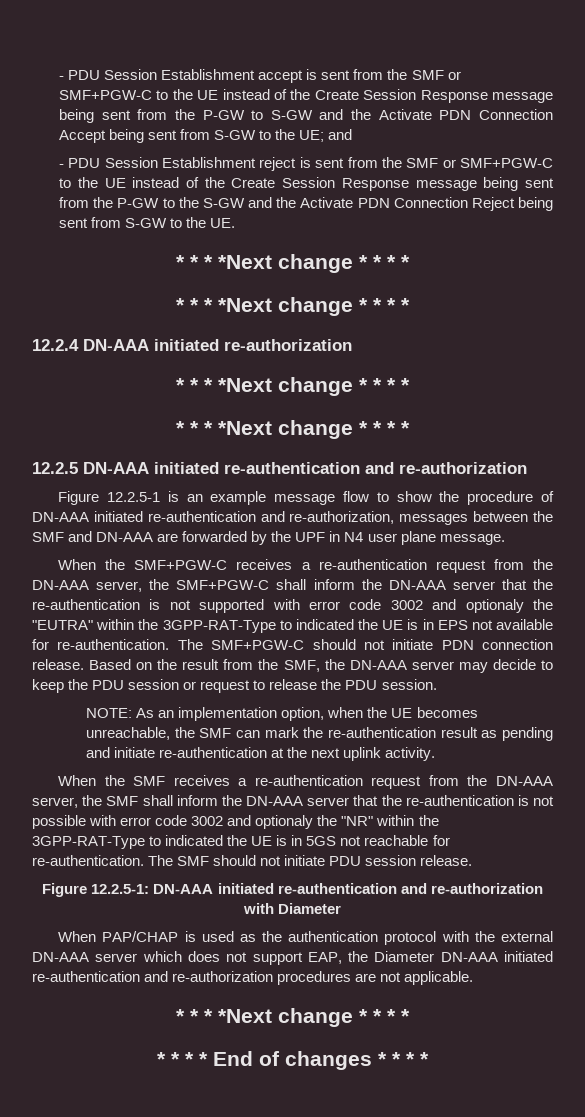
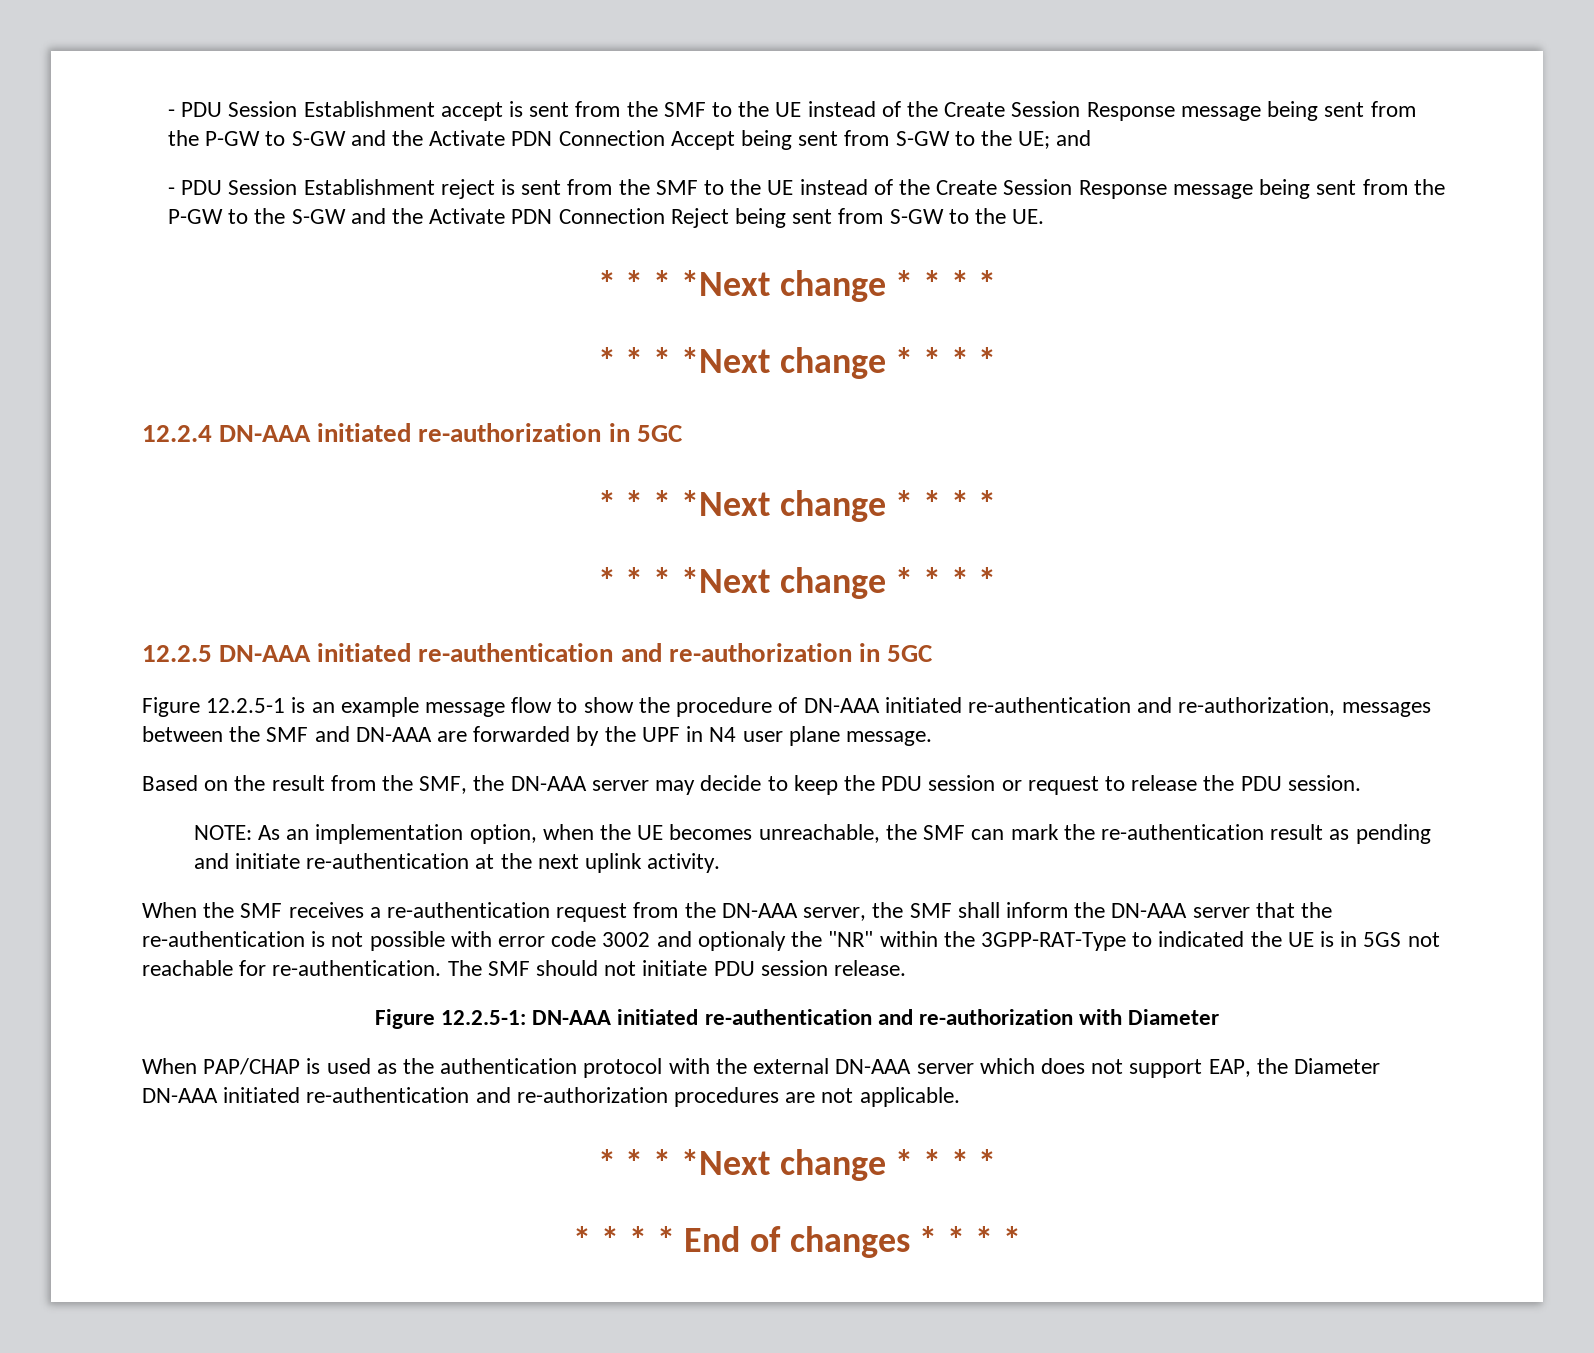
- - PDU Session Establishment accept is sent from the SMF or SMF+PGW-C to the UE instead of the Create Session Response message being sent from the P-GW to S-GW and the Activate PDN Connection Accept being sent from S-GW to the UE; and
+ - PDU Session Establishment accept is sent from the SMF to the UE instead of the Create Session Response message being sent from the P-GW to S-GW and the Activate PDN Connection Accept being sent from S-GW to the UE; and
- - PDU Session Establishment reject is sent from the SMF or SMF+PGW-C to the UE instead of the Create Session Response message being sent from the P-GW to the S-GW and the Activate PDN Connection Reject being sent from S-GW to the UE.
+ - PDU Session Establishment reject is sent from the SMF to the UE instead of the Create Session Response message being sent from the P-GW to the S-GW and the Activate PDN Connection Reject being sent from S-GW to the UE.
- 12.2.4 DN-AAA initiated re-authorization
+ 12.2.4 DN-AAA initiated re-authorization in 5GC
- 12.2.5 DN-AAA initiated re-authentication and re-authorization
+ 12.2.5 DN-AAA initiated re-authentication and re-authorization in 5GC
- When the SMF+PGW-C receives a re-authentication request from the DN-AAA server, the SMF+PGW-C shall inform the DN-AAA server that the re-authentication is not supported with error code 3002 and optionaly the "EUTRA" within the 3GPP-RAT-Type to indicated the UE is in EPS not available for re-authentication. The SMF+PGW-C should not initiate PDN connection release.

